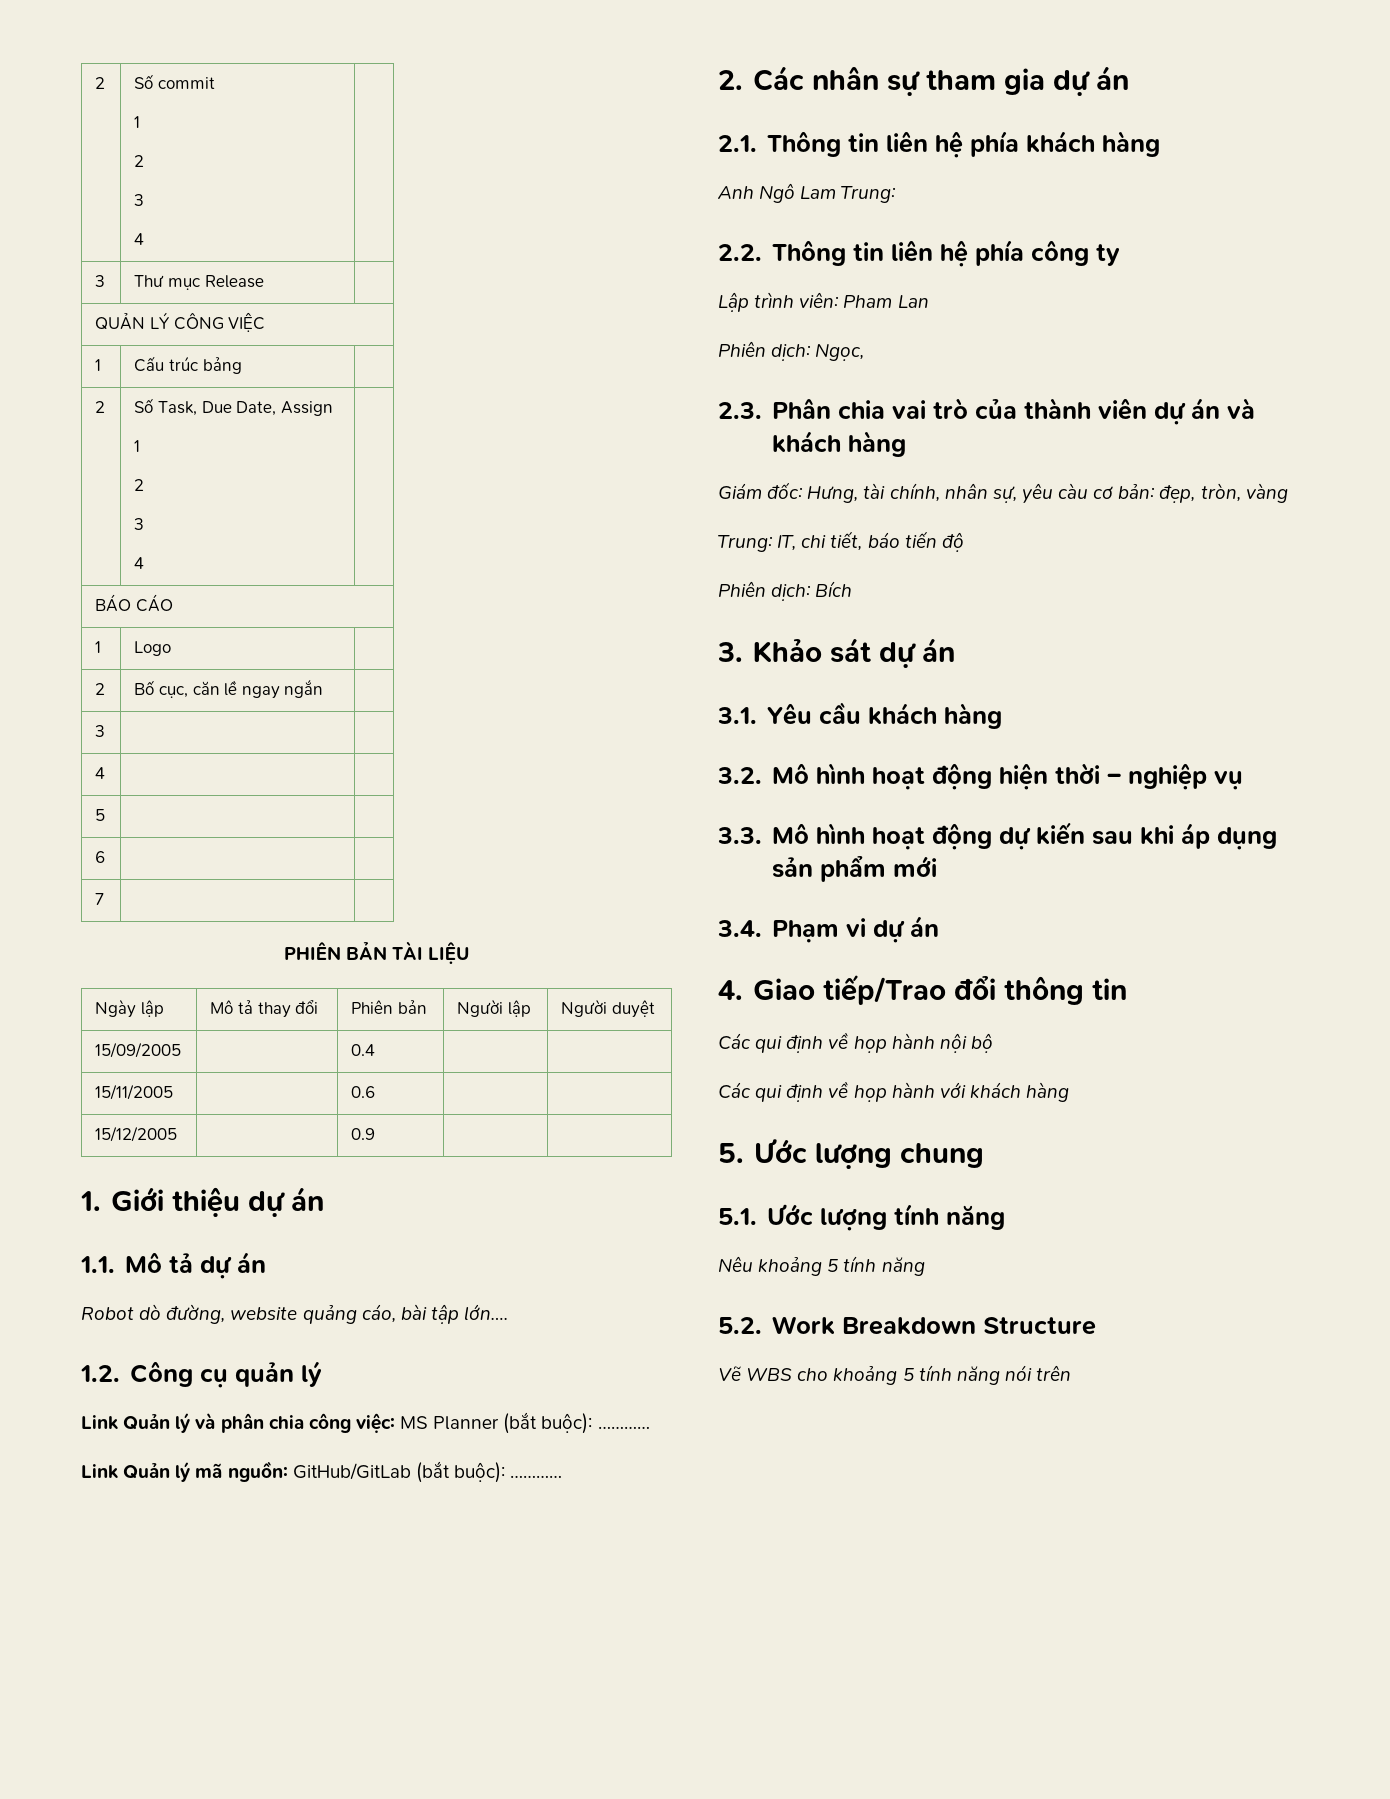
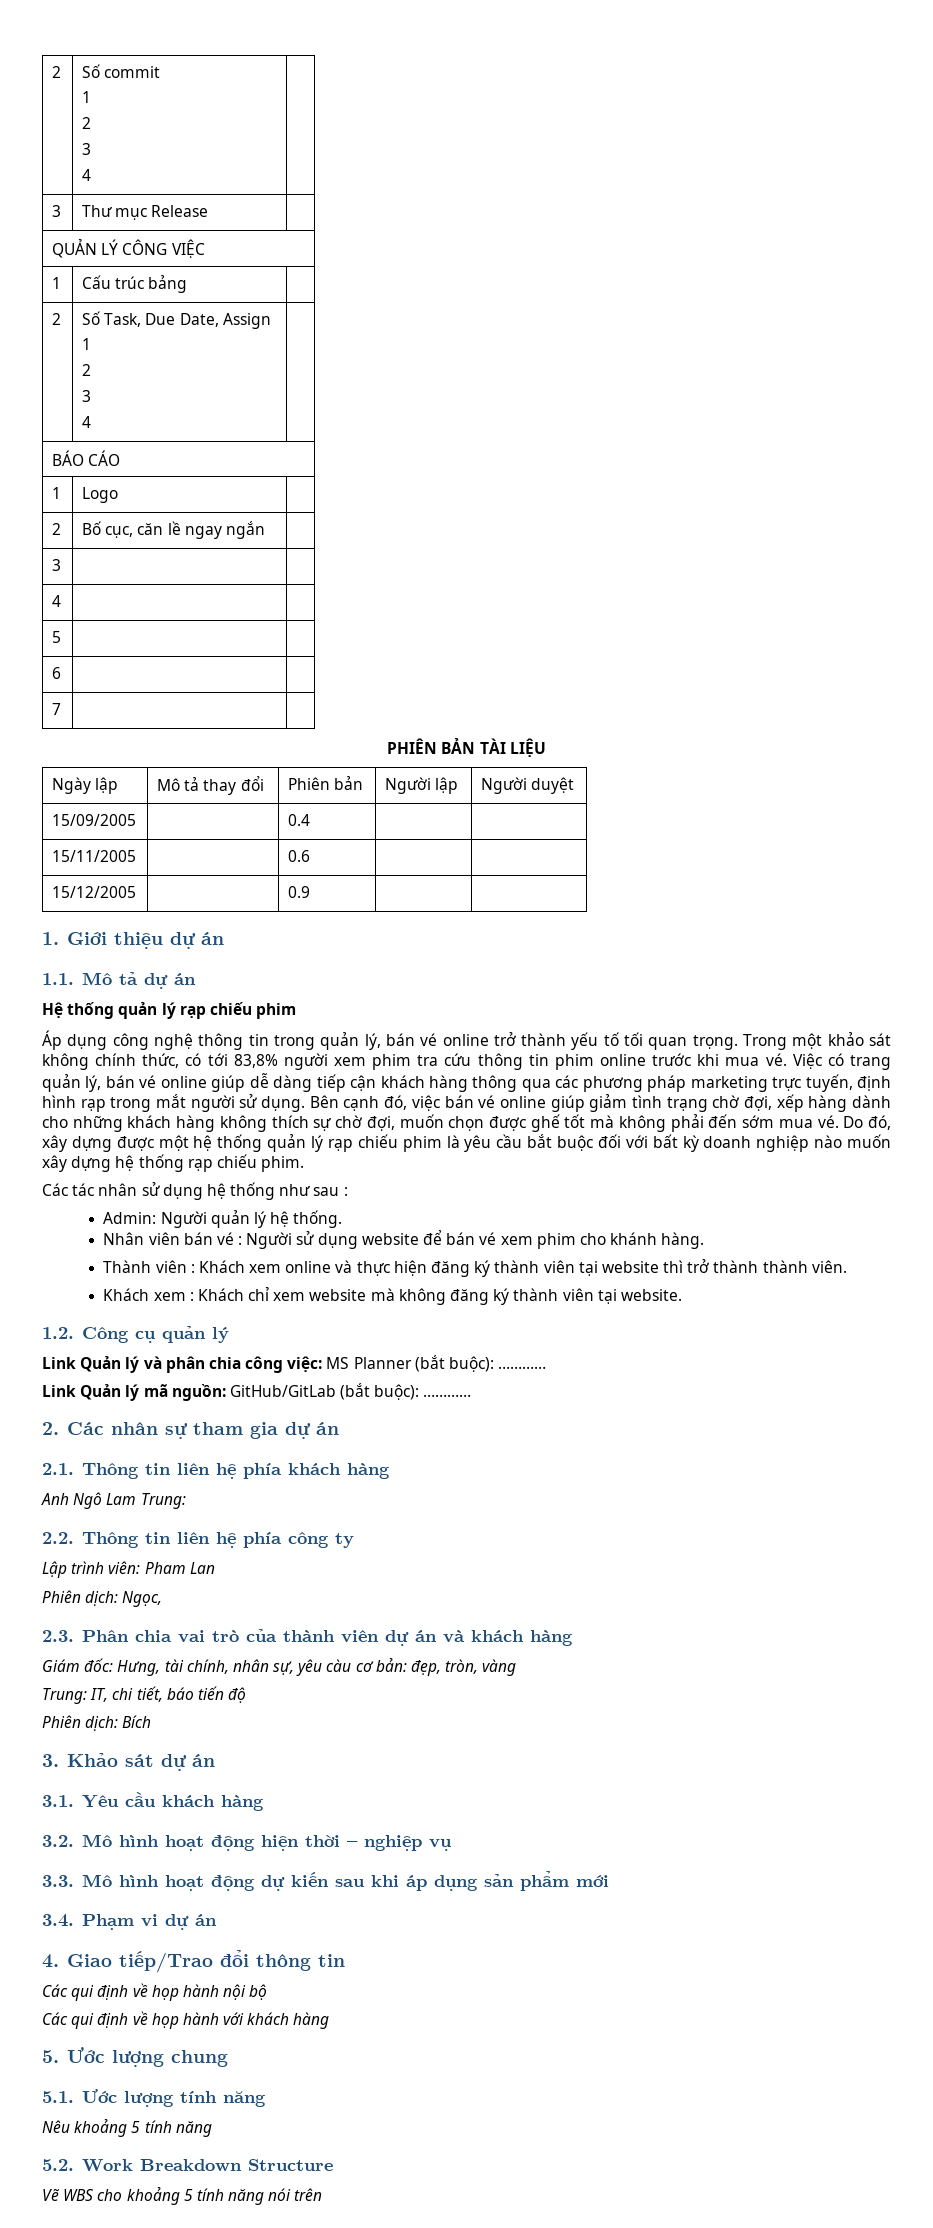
- Robot dò đường, website quảng cáo, bài tập lớn….
+ Hệ thống quản lý rạp chiếu phim
+ Áp dụng công nghệ thông tin trong quản lý, bán vé online trở thành yếu tố tối quan trọng. Trong một khảo sát không chính thức, có tới 83,8% người xem phim tra cứu thông tin phim online trước khi mua vé. Việc có trang quản lý, bán vé online giúp dễ dàng tiếp cận khách hàng thông qua các phương pháp marketing trực tuyến, định hình rạp trong mắt người sử dụng. Bên cạnh đó, việc bán vé online giúp giảm tình trạng chờ đợi, xếp hàng dành cho những khách hàng không thích sự chờ đợi, muốn chọn được ghế tốt mà không phải đến sớm mua vé. Do đó, xây dựng được một hệ thống quản lý rạp chiếu phim là yêu cầu bắt buộc đối với bất kỳ doanh nghiệp nào muốn xây dựng hệ thống rạp chiếu phim.
+ Các tác nhân sử dụng hệ thống như sau :
+ Admin: Người quản lý hệ thống.
+ Nhân viên bán vé : Người sử dụng website để bán vé xem phim cho khánh hàng.
+ Thành viên : Khách xem online và thực hiện đăng ký thành viên tại website thì trở thành thành viên.
+ Khách xem : Khách chỉ xem website mà không đăng ký thành viên tại website.

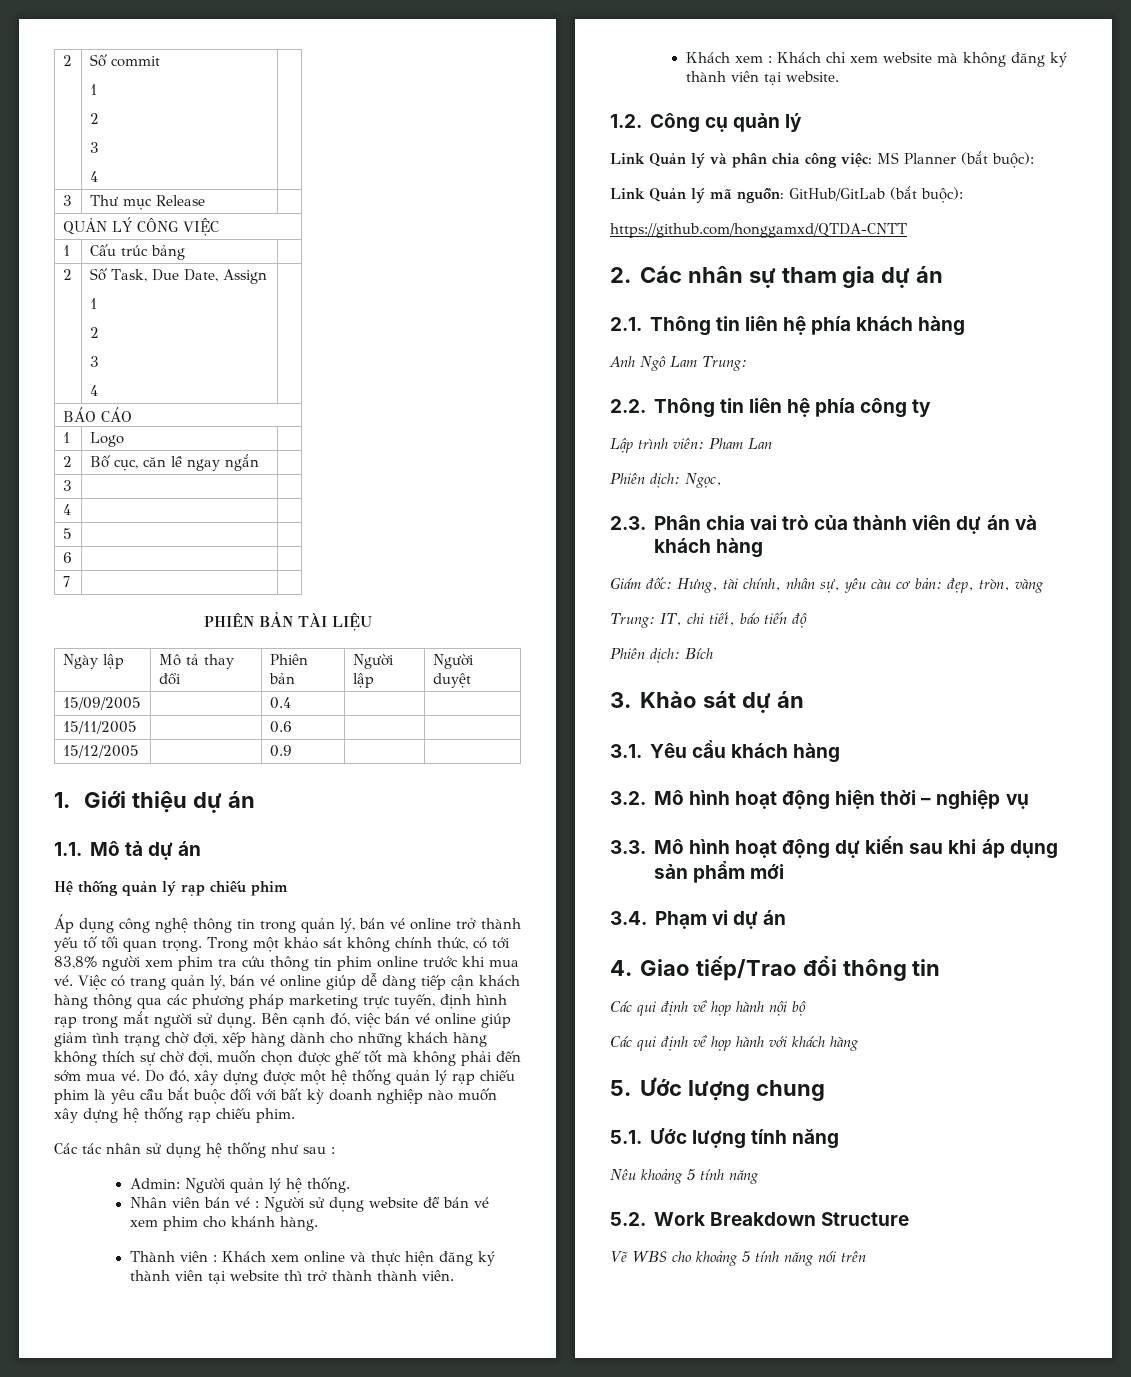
- Link Quản lý và phân chia công việc: MS Planner (bắt buộc): …………
+ Link Quản lý và phân chia công việc: MS Planner (bắt buộc):
- Link Quản lý mã nguồn: GitHub/GitLab (bắt buộc): …………
+ Link Quản lý mã nguồn: GitHub/GitLab (bắt buộc):
+ https://github.com/honggamxd/QTDA-CNTT

